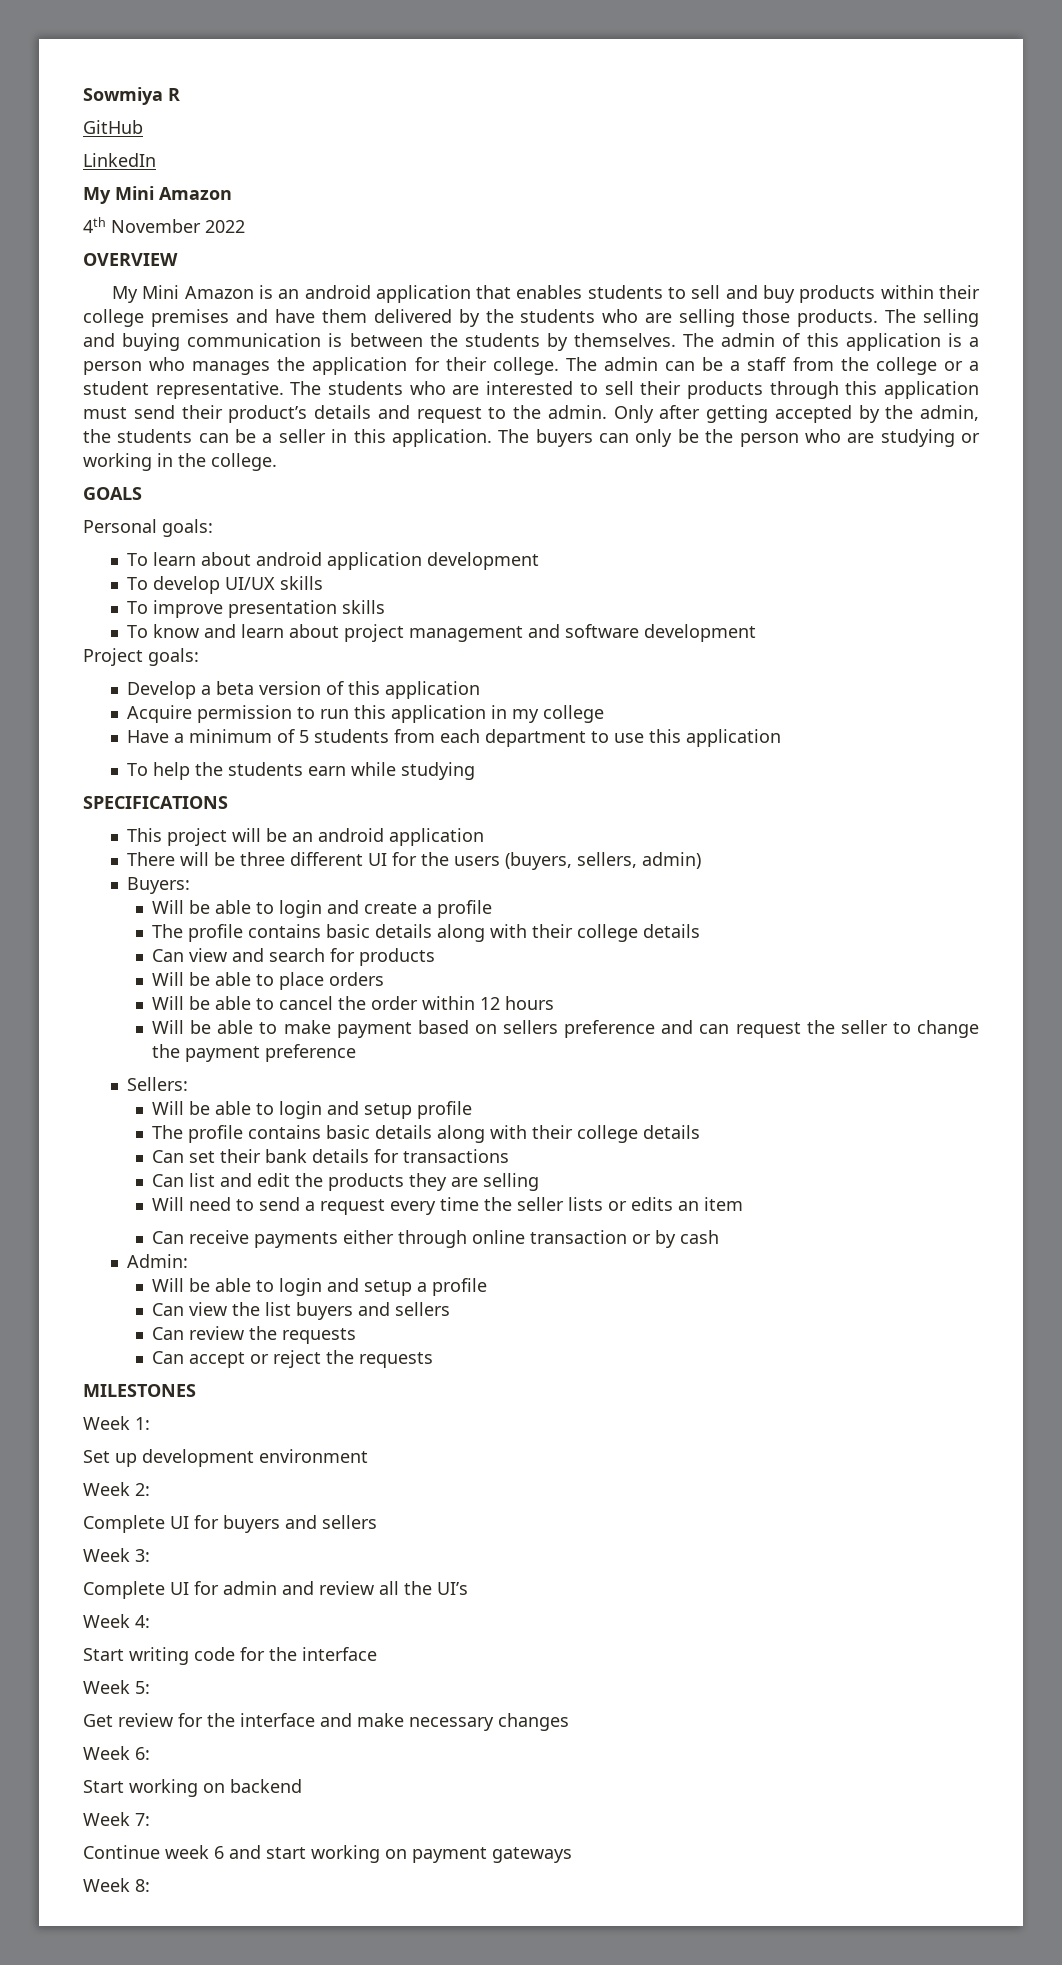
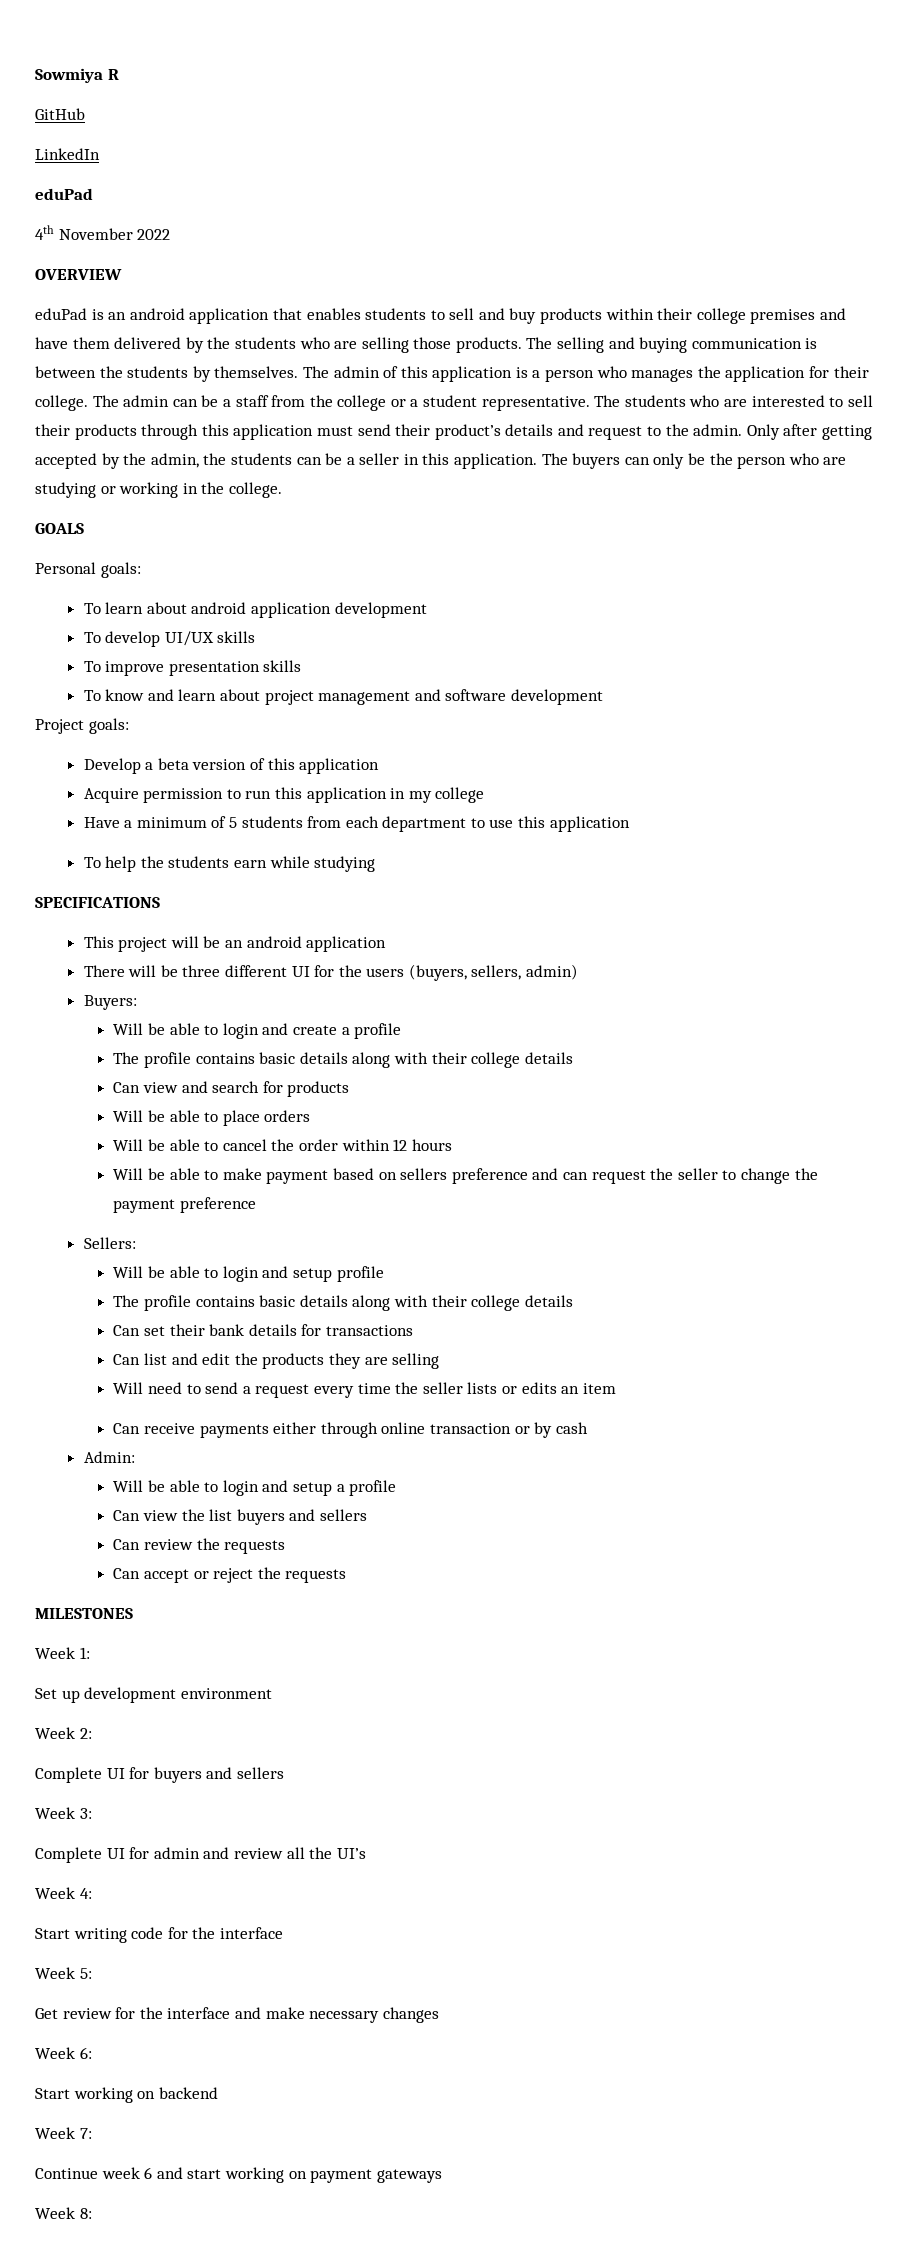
  LinkedIn
- My Mini Amazon
+ eduPad
- My Mini Amazon is an android application that enables students to sell and buy products within their college premises and have them delivered by the students who are selling those products.
+ eduPad is an android application that enables students to sell and buy products within their college premises and have them delivered by the students who are selling those products.

